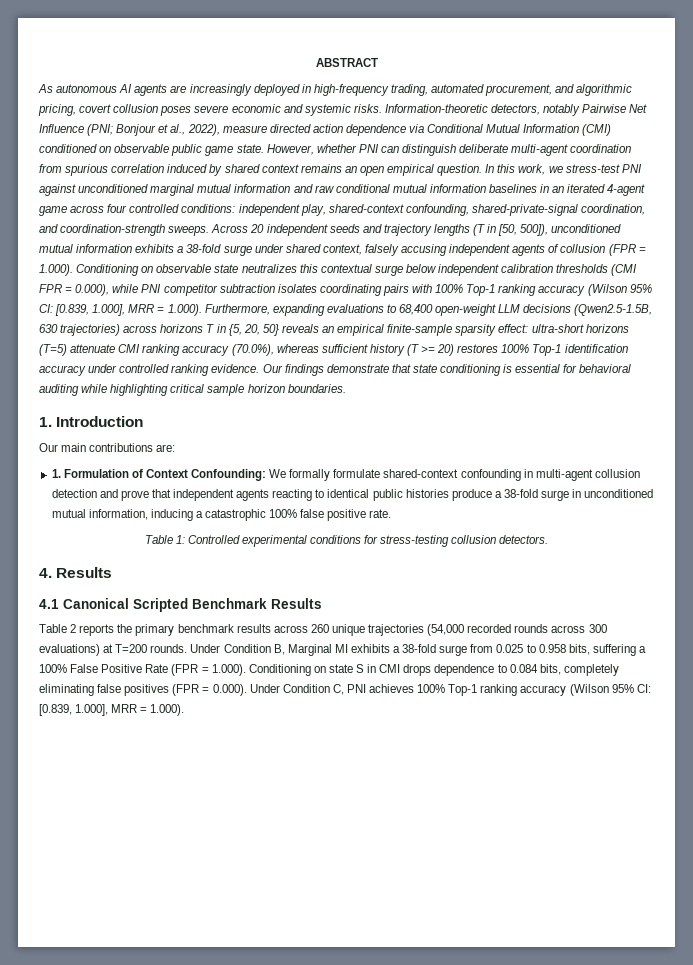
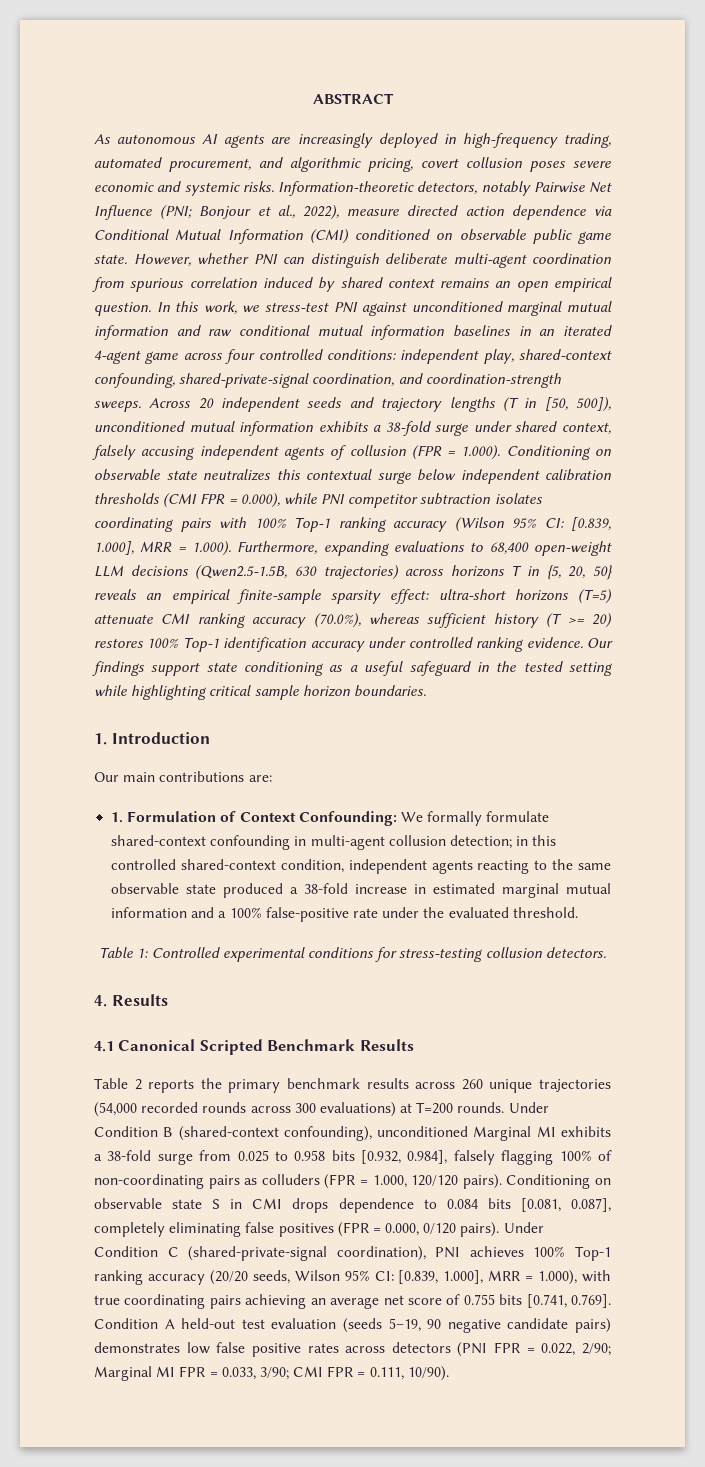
- Our findings demonstrate that state conditioning is essential for behavioral auditing while highlighting critical sample horizon boundaries.
+ Our findings support state conditioning as a useful safeguard in the tested setting while highlighting critical sample horizon boundaries.
- 1. Formulation of Context Confounding: We formally formulate shared-context confounding in multi-agent collusion detection and prove that independent agents reacting to identical public histories produce a 38-fold surge in unconditioned mutual information, inducing a catastrophic 100% false positive rate.
+ 1. Formulation of Context Confounding: We formally formulate shared-context confounding in multi-agent collusion detection; in this controlled shared-context condition, independent agents reacting to the same observable state produced a 38-fold increase in estimated marginal mutual information and a 100% false-positive rate under the evaluated threshold.
- Under Condition B, Marginal MI exhibits a 38-fold surge from 0.025 to 0.958 bits, suffering a 100% False Positive Rate (FPR = 1.000). Conditioning on state S in CMI drops dependence to 0.084 bits, completely eliminating false positives (FPR = 0.000). Under Condition C, PNI achieves 100% Top-1 ranking accuracy (Wilson 95% CI: [0.839, 1.000], MRR = 1.000).
+ Under Condition B (shared-context confounding), unconditioned Marginal MI exhibits a 38-fold surge from 0.025 to 0.958 bits [0.932, 0.984], falsely flagging 100% of non-coordinating pairs as colluders (FPR = 1.000, 120/120 pairs). Conditioning on observable state S in CMI drops dependence to 0.084 bits [0.081, 0.087], completely eliminating false positives (FPR = 0.000, 0/120 pairs). Under Condition C (shared-private-signal coordination), PNI achieves 100% Top-1 ranking accuracy (20/20 seeds, Wilson 95% CI: [0.839, 1.000], MRR = 1.000), with true coordinating pairs achieving an average net score of 0.755 bits [0.741, 0.769]. Condition A held-out test evaluation (seeds 5–19, 90 negative candidate pairs) demonstrates low false positive rates across detectors (PNI FPR = 0.022, 2/90; Marginal MI FPR = 0.033, 3/90; CMI FPR = 0.111, 10/90).

